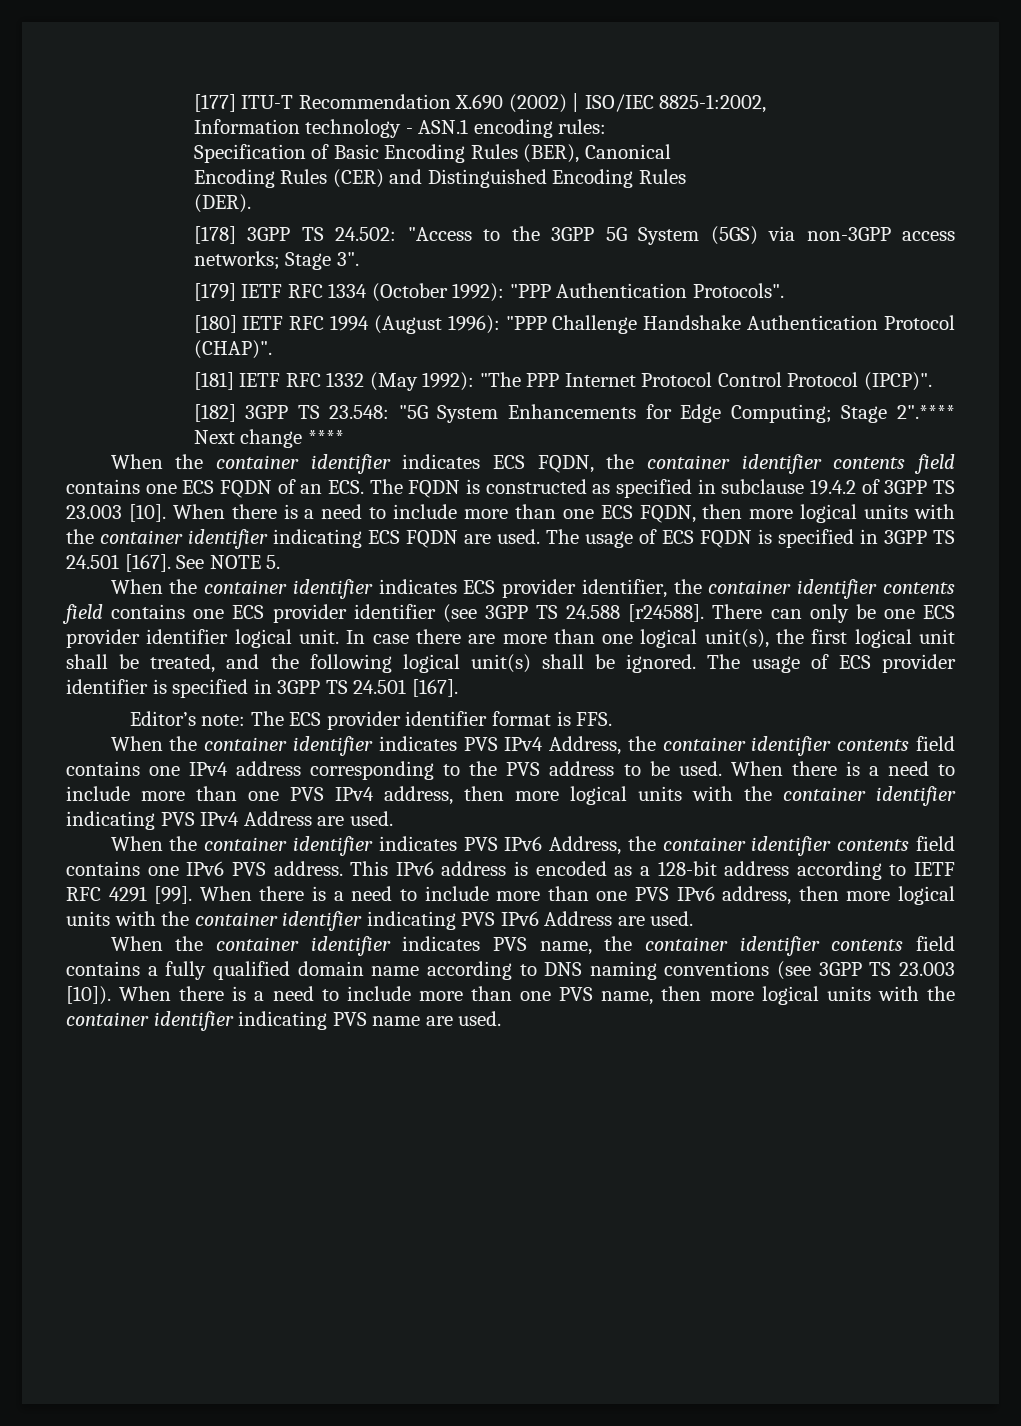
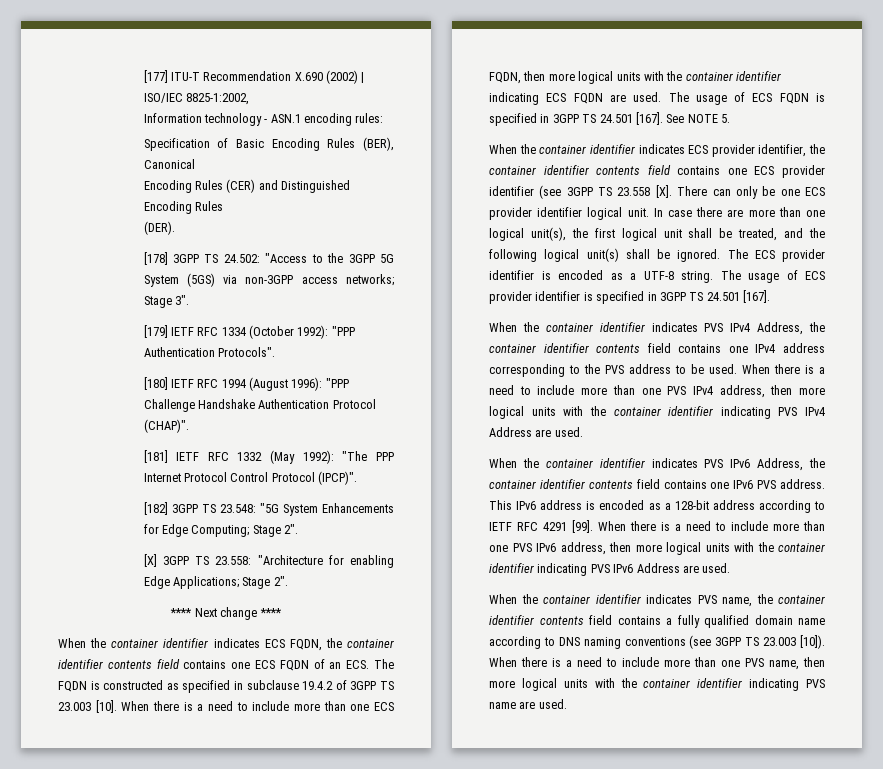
- [182] 3GPP TS 23.548: "5G System Enhancements for Edge Computing; Stage 2".**** Next change ****
+ [182] 3GPP TS 23.548: "5G System Enhancements for Edge Computing; Stage 2".
+ [X] 3GPP TS 23.558: "Architecture for enabling Edge Applications; Stage 2".
+ **** Next change ****
- When the container identifier indicates ECS provider identifier, the container identifier contents field contains one ECS provider identifier (see 3GPP TS 24.588 [r24588]. There can only be one ECS provider identifier logical unit.
+ When the container identifier indicates ECS provider identifier, the container identifier contents field contains one ECS provider identifier (see 3GPP TS 23.558 [X]. There can only be one ECS provider identifier logical unit.
- The usage of ECS provider identifier is specified in 3GPP TS 24.501 [167].
+ The ECS provider identifier is encoded as a UTF-8 string. The usage of ECS provider identifier is specified in 3GPP TS 24.501 [167].
- Editor’s note: The ECS provider identifier format is FFS.

